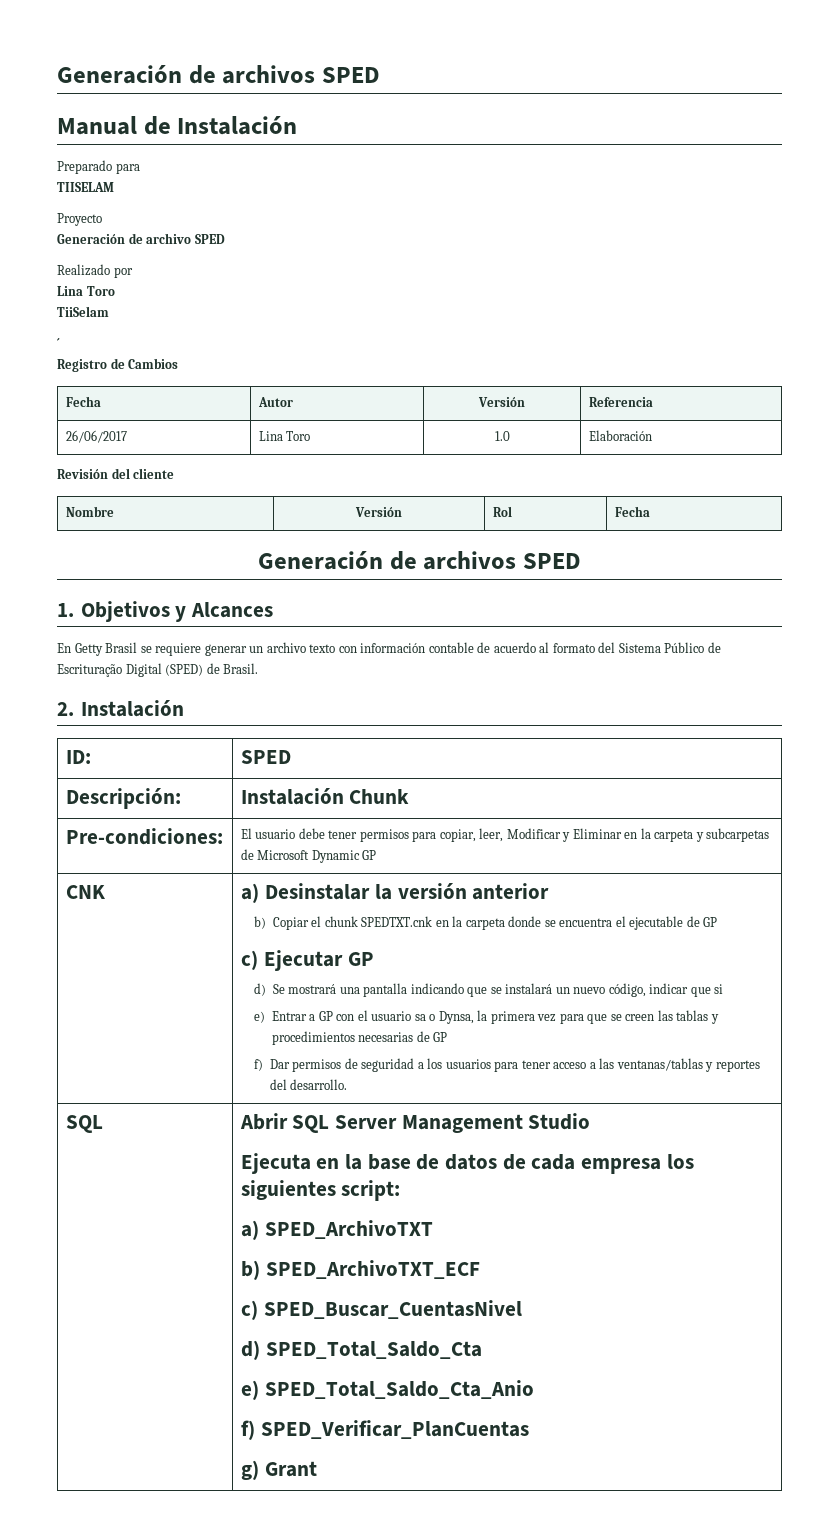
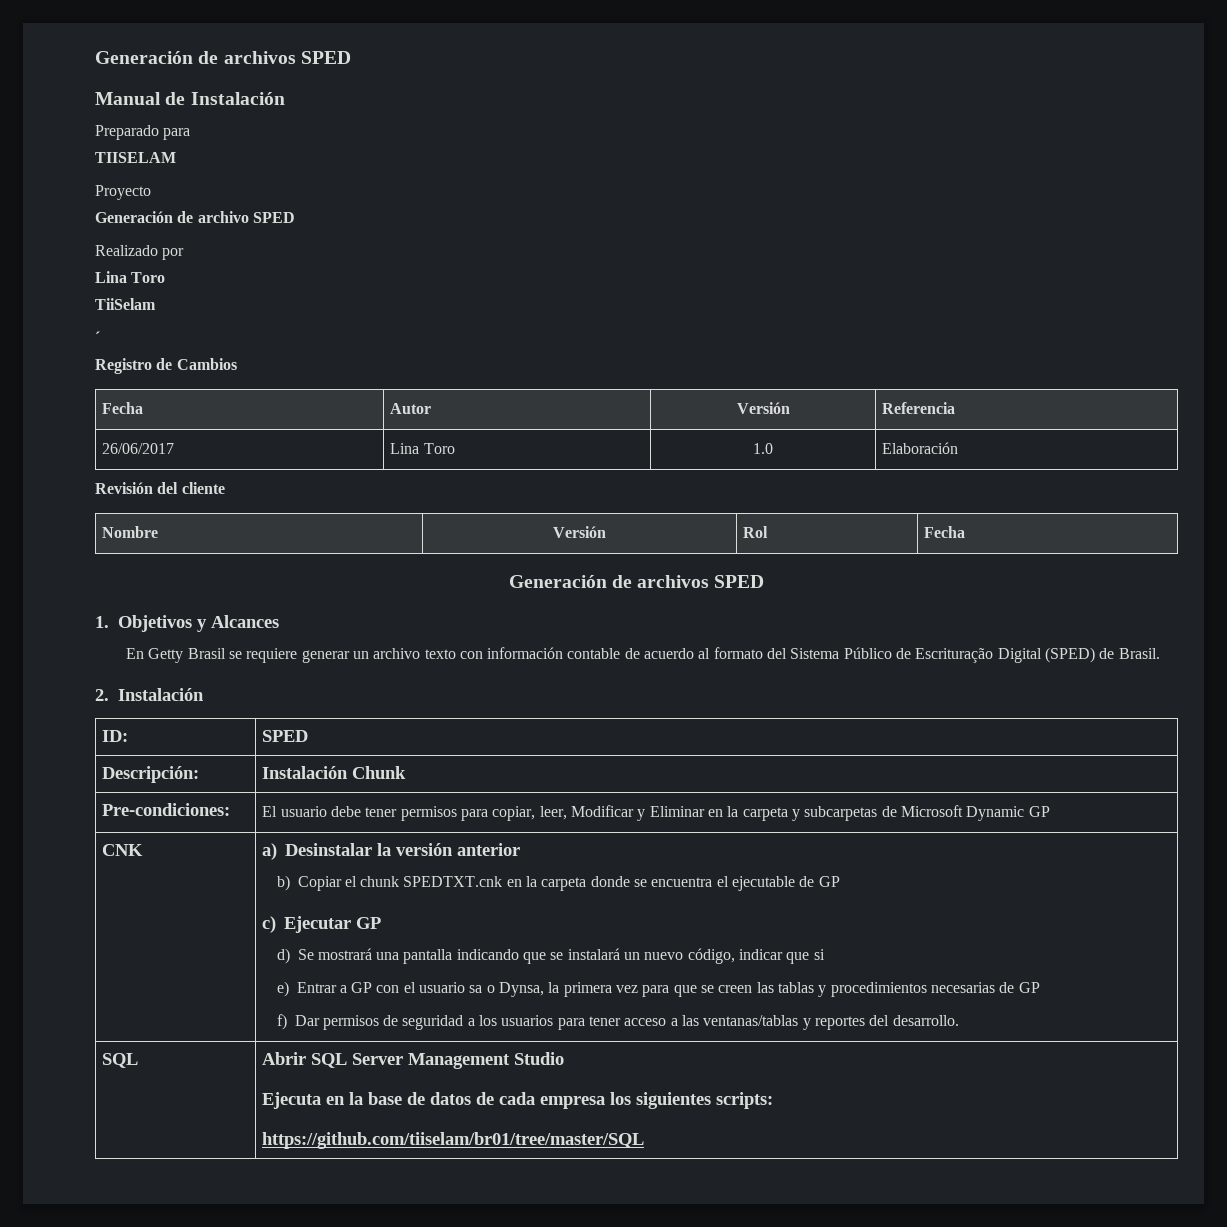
  SQL | Abrir SQL Server Management Studio
- Ejecuta en la base de datos de cada empresa los siguientes script:
- a) SPED_ArchivoTXT
- b) SPED_ArchivoTXT_ECF
- c) SPED_Buscar_CuentasNivel
- d) SPED_Total_Saldo_Cta
- e) SPED_Total_Saldo_Cta_Anio
- f) SPED_Verificar_PlanCuentas
- g) Grant
+ Ejecuta en la base de datos de cada empresa los siguientes scripts:
+ https://github.com/tiiselam/br01/tree/master/SQL

